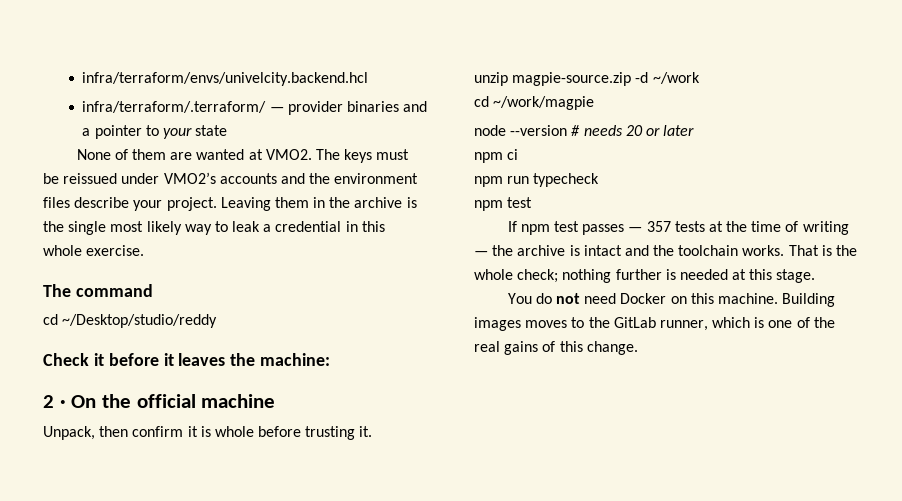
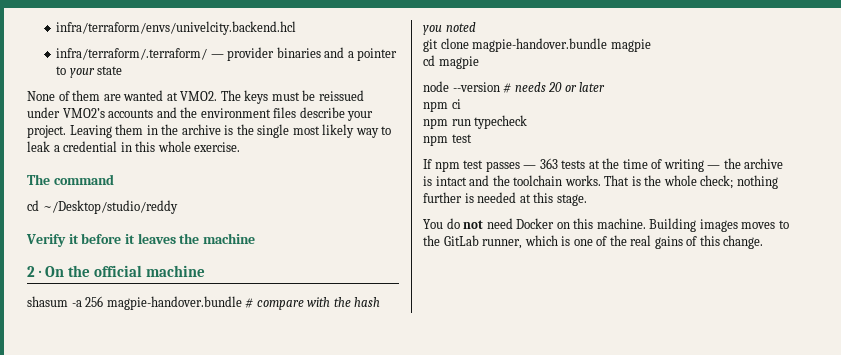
- Check it before it leaves the machine:
+ Verify it before it leaves the machine
- Unpack, then confirm it is whole before trusting it.
- unzip magpie-source.zip -d ~/work
- cd ~/work/magpie
+ shasum -a 256 magpie-handover.bundle # compare with the hash you noted
+ git clone magpie-handover.bundle magpie
+ cd magpie
- If npm test passes — 357 tests at the time of writing — the archive is intact and the toolchain works.
+ If npm test passes — 363 tests at the time of writing — the archive is intact and the toolchain works.

